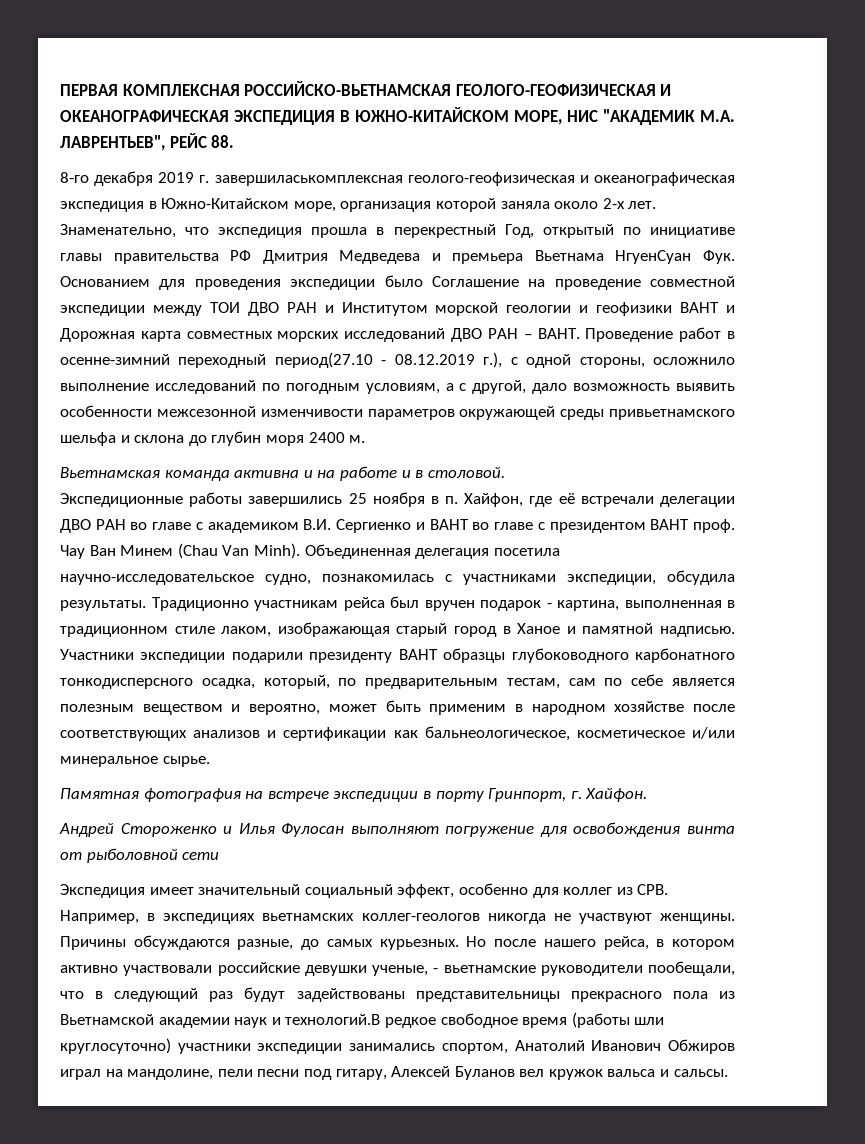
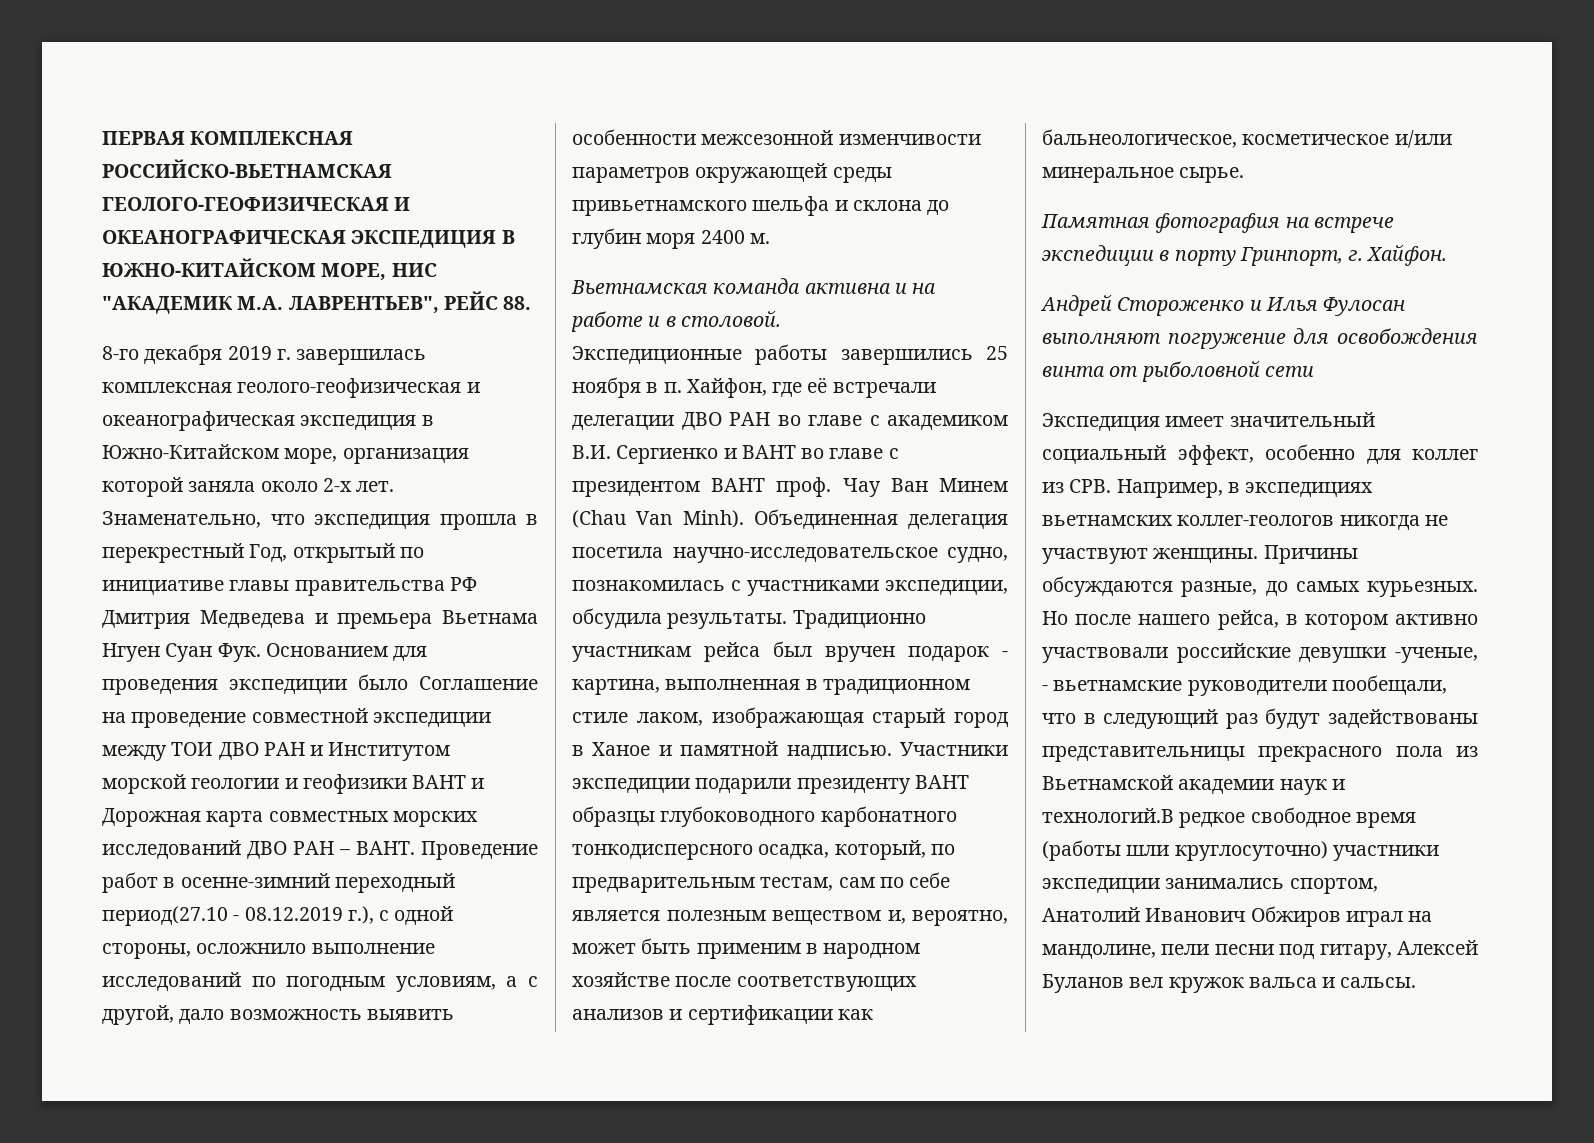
- 8-го декабря 2019 г. завершиласькомплексная геолого-геофизическая и океанографическая экспедиция в Южно-Китайском море, организация которой заняла около 2-х лет.
+ 8-го декабря 2019 г. завершилась комплексная геолого-геофизическая и океанографическая экспедиция в Южно-Китайском море, организация которой заняла около 2-х лет.
- Знаменательно, что экспедиция прошла в перекрестный Год, открытый по инициативе главы правительства РФ Дмитрия Медведева и премьера Вьетнама НгуенСуан Фук. Основанием для проведения экспедиции было Соглашение на проведение совместной экспедиции между ТОИ ДВО РАН и Институтом морской геологии и геофизики ВАНТ и Дорожная карта совместных морских исследований ДВО РАН – ВАНТ.
+ Знаменательно, что экспедиция прошла в перекрестный Год, открытый по инициативе главы правительства РФ Дмитрия Медведева и премьера Вьетнама Нгуен Суан Фук. Основанием для проведения экспедиции было Соглашение на проведение совместной экспедиции между ТОИ ДВО РАН и Институтом морской геологии и геофизики ВАНТ и Дорожная карта совместных морских исследований ДВО РАН – ВАНТ.
- Участники экспедиции подарили президенту ВАНТ образцы глубоководного карбонатного тонкодисперсного осадка, который, по предварительным тестам, сам по себе является полезным веществом и вероятно, может быть применим в народном хозяйстве после соответствующих анализов и сертификации как бальнеологическое, косметическое и/или минеральное сырье.
+ Участники экспедиции подарили президенту ВАНТ образцы глубоководного карбонатного тонкодисперсного осадка, который, по предварительным тестам, сам по себе является полезным веществом и, вероятно, может быть применим в народном хозяйстве после соответствующих анализов и сертификации как бальнеологическое, косметическое и/или минеральное сырье.
- Но после нашего рейса, в котором активно участвовали российские девушки ученые, - вьетнамские руководители пообещали, что в следующий раз будут задействованы представительницы прекрасного пола из Вьетнамской академии наук и технологий.В редкое свободное время (работы шли круглосуточно) участники экспедиции занимались спортом, Анатолий Иванович Обжиров играл на мандолине, пели песни под гитару, Алексей Буланов вел кружок вальса и сальсы.
+ Но после нашего рейса, в котором активно участвовали российские девушки -ученые, - вьетнамские руководители пообещали, что в следующий раз будут задействованы представительницы прекрасного пола из Вьетнамской академии наук и технологий.В редкое свободное время (работы шли круглосуточно) участники экспедиции занимались спортом, Анатолий Иванович Обжиров играл на мандолине, пели песни под гитару, Алексей Буланов вел кружок вальса и сальсы.

